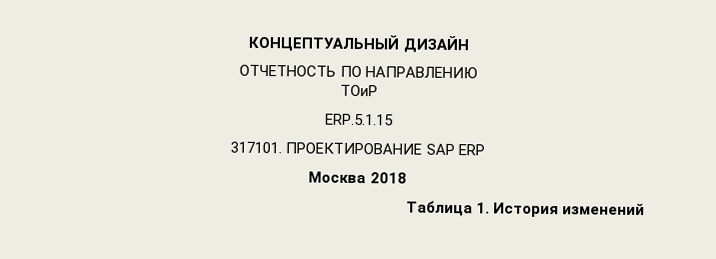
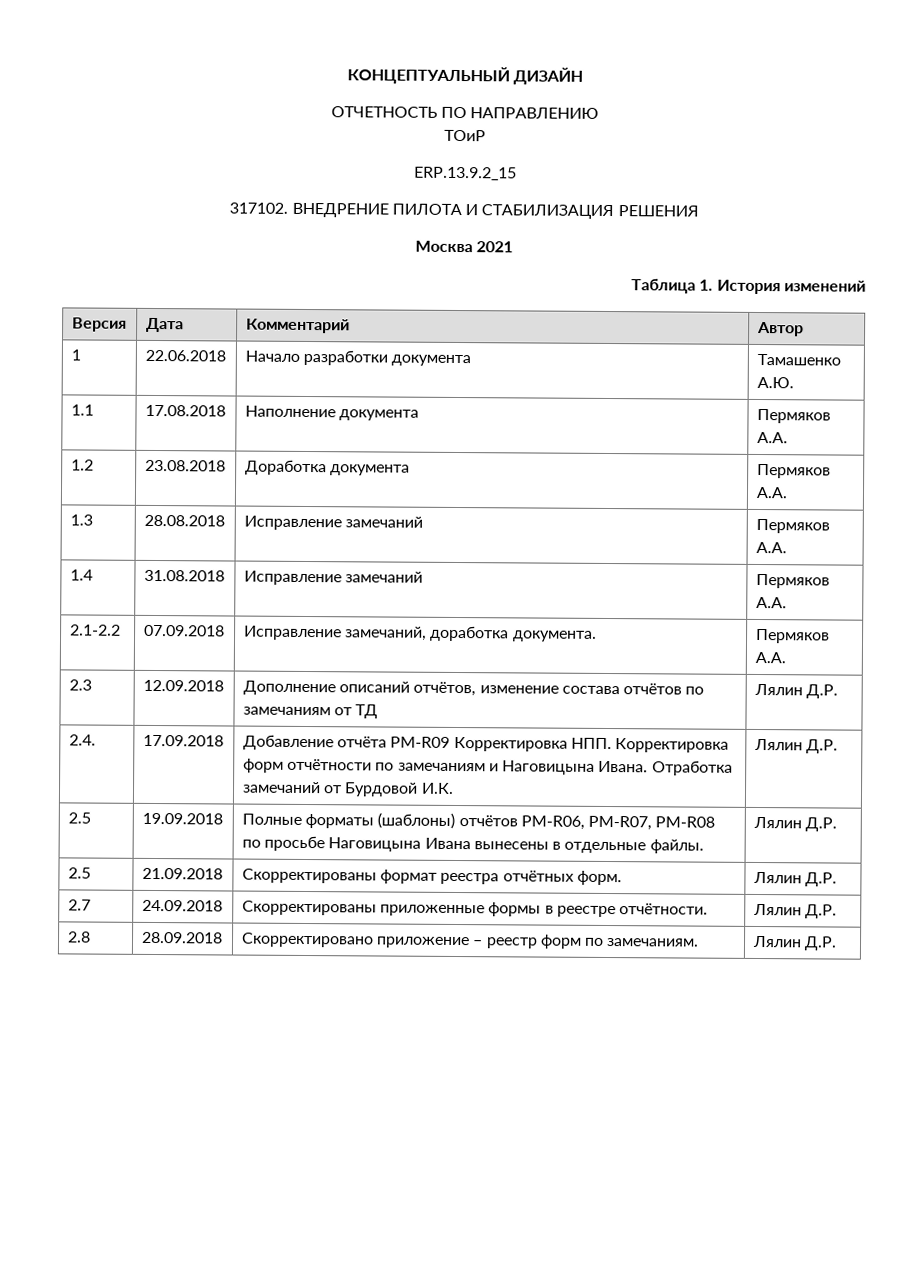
- ERP.5.1.15
- 317101. ПРОЕКТИРОВАНИЕ SAP ERP
+ ERP.13.9.2_15
+ 317102. ВНЕДРЕНИЕ ПИЛОТА И СТАБИЛИЗАЦИЯ РЕШЕНИЯ
- Москва 2018
+ Москва 2021
+ Версия | Дата | Комментарий | Автор
+ 1 | 22.06.2018 | Начало разработки документа | Тамашенко А.Ю.
+ 1.1 | 17.08.2018 | Наполнение документа | Пермяков А.А.
+ 1.2 | 23.08.2018 | Доработка документа | Пермяков А.А.
+ 1.3 | 28.08.2018 | Исправление замечаний | Пермяков А.А.
+ 1.4 | 31.08.2018 | Исправление замечаний | Пермяков А.А.
+ 2.1-2.2 | 07.09.2018 | Исправление замечаний, доработка документа. | Пермяков А.А.
+ 2.3 | 12.09.2018 | Дополнение описаний отчётов, изменение состава отчётов по замечаниям от ТД | Лялин Д.Р.
+ 2.4. | 17.09.2018 | Добавление отчёта PM-R09 Корректировка НПП. Корректировка форм отчётности по замечаниям и Наговицына Ивана. Отработка замечаний от Бурдовой И.К. | Лялин Д.Р.
+ 2.5 | 19.09.2018 | Полные форматы (шаблоны) отчётов PM-R06, PM-R07, PM-R08 по просьбе Наговицына Ивана вынесены в отдельные файлы. | Лялин Д.Р.
+ 2.5 | 21.09.2018 | Скорректированы формат реестра отчётных форм. | Лялин Д.Р.
+ 2.7 | 24.09.2018 | Скорректированы приложенные формы в реестре отчётности. | Лялин Д.Р.
+ 2.8 | 28.09.2018 | Скорректировано приложение – реестр форм по замечаниям. | Лялин Д.Р.

